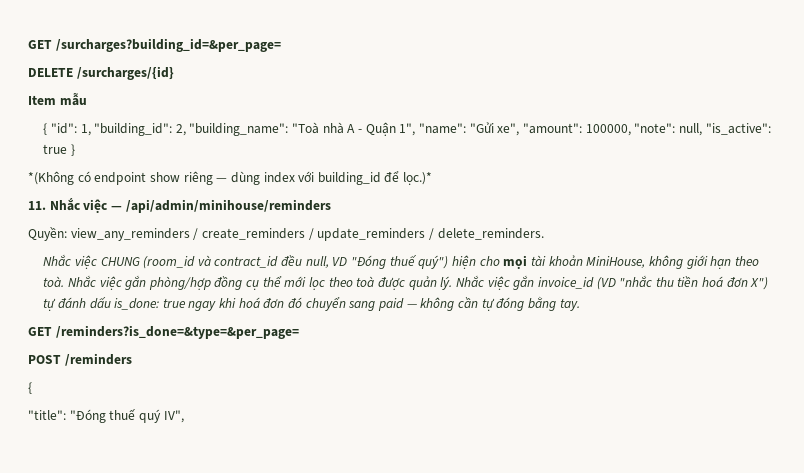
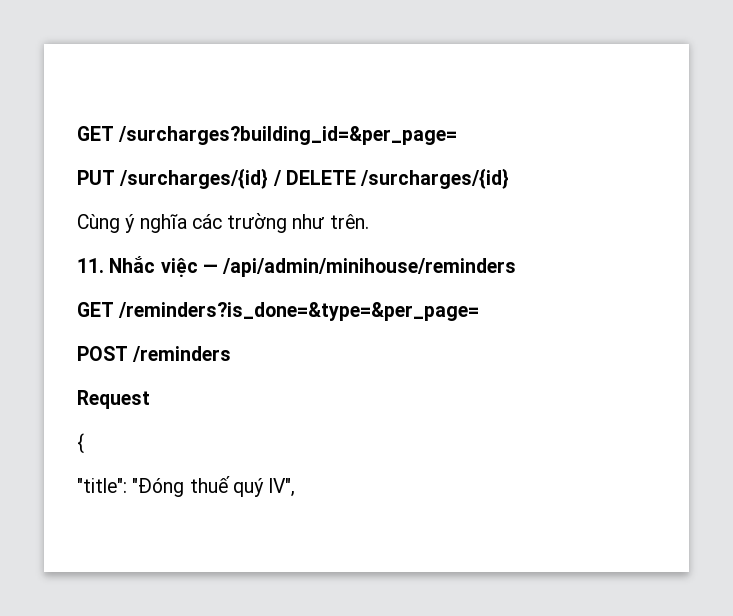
- DELETE /surcharges/{id}
+ PUT /surcharges/{id} / DELETE /surcharges/{id}
- Item mẫu
- { "id": 1, "building_id": 2, "building_name": "Toà nhà A - Quận 1", "name": "Gửi xe", "amount": 100000, "note": null, "is_active": true }
- *(Không có endpoint show riêng — dùng index với building_id để lọc.)*
+ Cùng ý nghĩa các trường như trên.
- Quyền: view_any_reminders / create_reminders / update_reminders / delete_reminders.
- Nhắc việc CHUNG (room_id và contract_id đều null, VD "Đóng thuế quý") hiện cho mọi tài khoản MiniHouse, không giới hạn theo toà. Nhắc việc gắn phòng/hợp đồng cụ thể mới lọc theo toà được quản lý. Nhắc việc gắn invoice_id (VD "nhắc thu tiền hoá đơn X") tự đánh dấu is_done: true ngay khi hoá đơn đó chuyển sang paid — không cần tự đóng bằng tay.
+ Request

